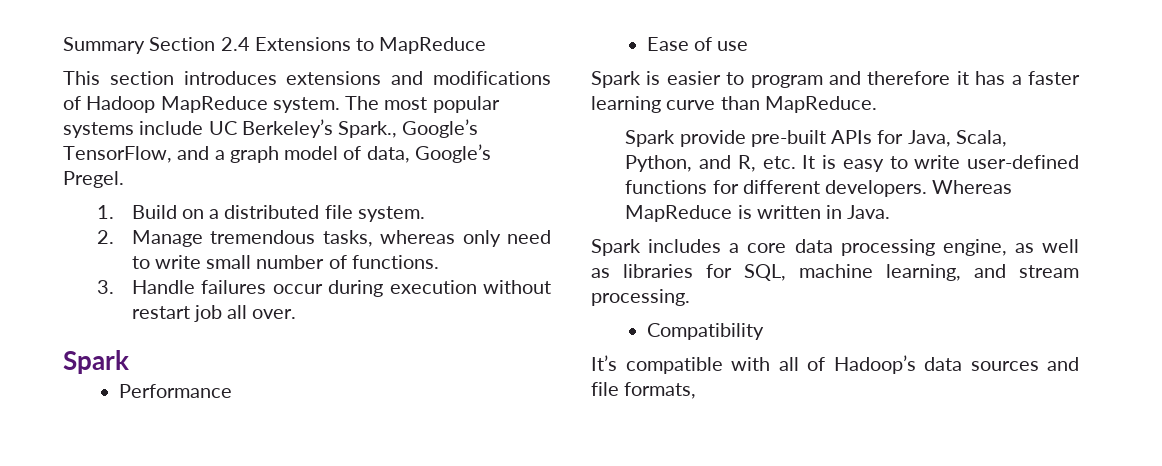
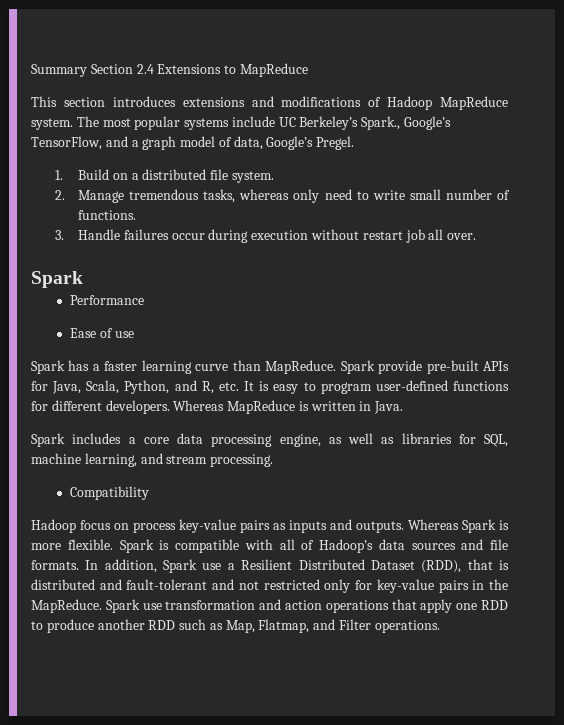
- Spark is easier to program and therefore it has a faster learning curve than MapReduce.
- Spark provide pre-built APIs for Java, Scala, Python, and R, etc. It is easy to write user-defined functions for different developers.
+ Spark has a faster learning curve than MapReduce. Spark provide pre-built APIs for Java, Scala, Python, and R, etc. It is easy to program user-defined functions for different developers.
- It’s compatible with all of Hadoop’s data sources and file formats,
+ Hadoop focus on process key-value pairs as inputs and outputs. Whereas Spark is more flexible. Spark is compatible with all of Hadoop’s data sources and file formats. In addition, Spark use a Resilient Distributed Dataset (RDD), that is distributed and fault-tolerant and not restricted only for key-value pairs in the MapReduce. Spark use transformation and action operations that apply one RDD to produce another RDD such as Map, Flatmap, and Filter operations.

